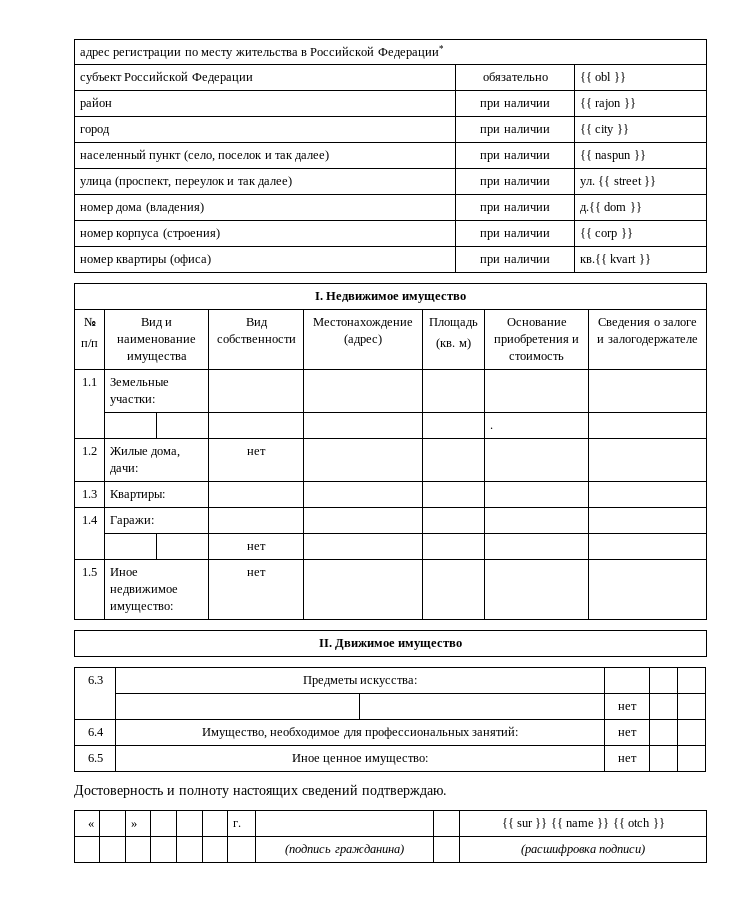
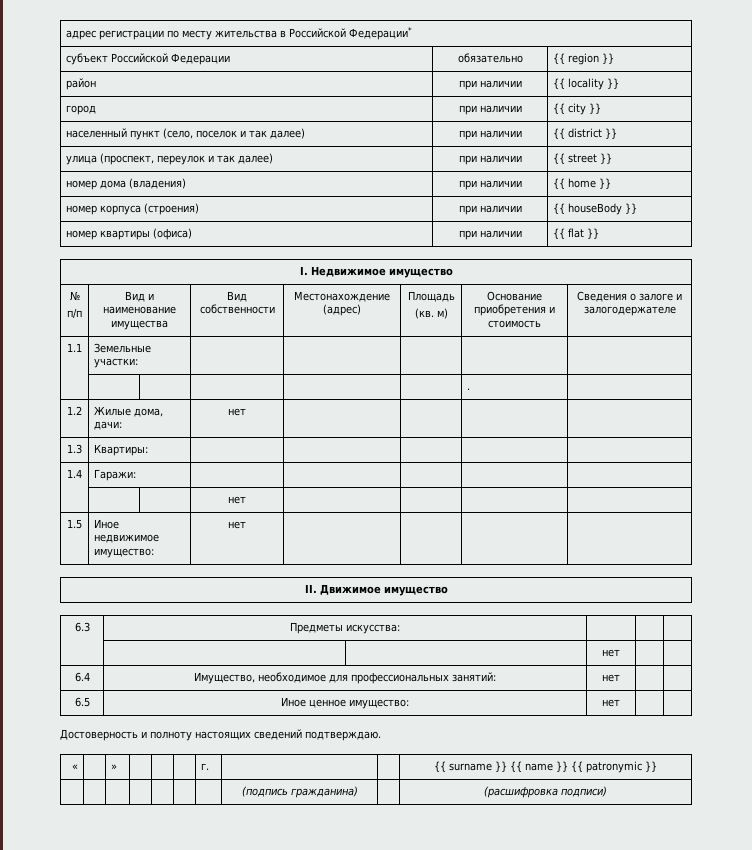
- субъект Российской Федерации | обязательно | {{ obl }}
+ субъект Российской Федерации | обязательно | {{ region }}
- район | при наличии | {{ rajon }}
+ район | при наличии | {{ locality }}
- населенный пункт (село, поселок и так далее) | при наличии | {{ naspun }}
+ населенный пункт (село, поселок и так далее) | при наличии | {{ district }}
- улица (проспект, переулок и так далее) | при наличии | ул. {{ street }}
+ улица (проспект, переулок и так далее) | при наличии | {{ street }}
- номер дома (владения) | при наличии | д.{{ dom }}
+ номер дома (владения) | при наличии | {{ home }}
- номер корпуса (строения) | при наличии | {{ corp }}
+ номер корпуса (строения) | при наличии | {{ houseBody }}
- номер квартиры (офиса) | при наличии | кв.{{ kvart }}
+ номер квартиры (офиса) | при наличии | {{ flat }}
- « | | » | | | | г. | | | {{ sur }} {{ name }} {{ otch }}
+ « | | » | | | | г. | | | {{ surname }} {{ name }} {{ patronymic }}

